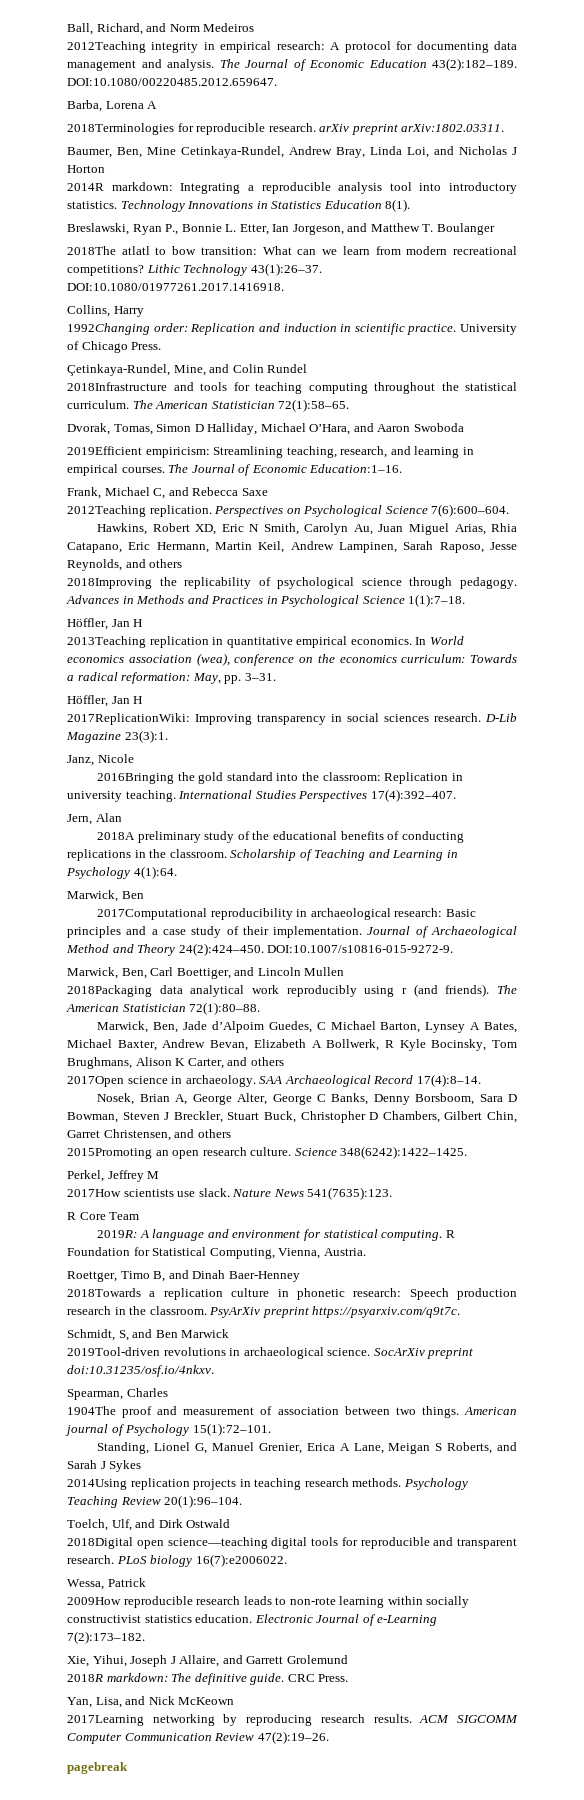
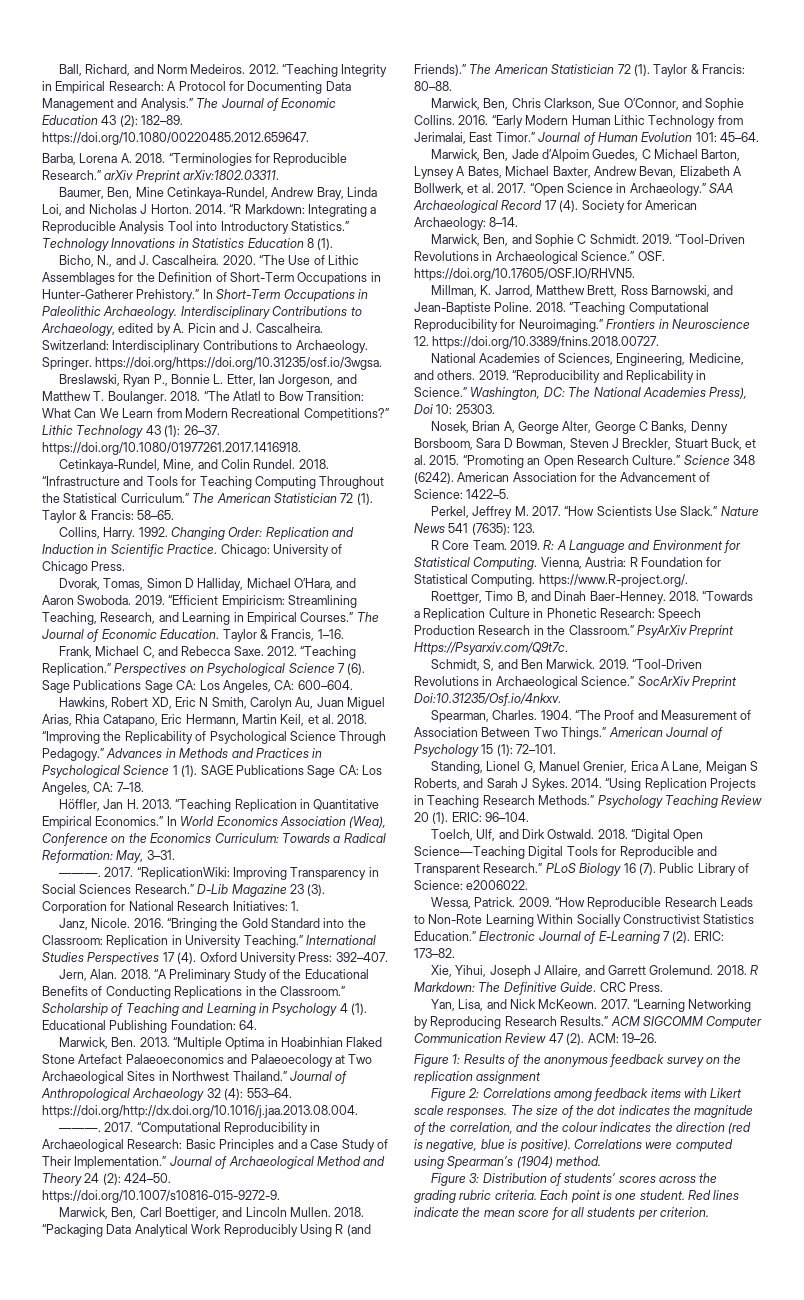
- Ball, Richard, and Norm Medeiros
- 2012Teaching integrity in empirical research: A protocol for documenting data management and analysis.
+ Ball, Richard, and Norm Medeiros. 2012. “Teaching Integrity in Empirical Research: A Protocol for Documenting Data Management and Analysis.”
- The Journal of Economic Education 43(2):182–189. DOI:10.1080/00220485.2012.659647.
- Barba, Lorena A
- 2018Terminologies for reproducible research. arXiv preprint arXiv:1802.03311.
+ The Journal of Economic Education 43 (2): 182–89. https://doi.org/10.1080/00220485.2012.659647.
+ Barba, Lorena A. 2018. “Terminologies for Reproducible Research.” arXiv Preprint arXiv:1802.03311.
- Baumer, Ben, Mine Cetinkaya-Rundel, Andrew Bray, Linda Loi, and Nicholas J Horton
- 2014R markdown: Integrating a reproducible analysis tool into introductory statistics.
+ Baumer, Ben, Mine Cetinkaya-Rundel, Andrew Bray, Linda Loi, and Nicholas J Horton. 2014. “R Markdown: Integrating a Reproducible Analysis Tool into Introductory Statistics.”
- Technology Innovations in Statistics Education 8(1).
+ Technology Innovations in Statistics Education 8 (1).
+ Bicho, N., and J. Cascalheira. 2020. “The Use of Lithic Assemblages for the Definition of Short-Term Occupations in Hunter-Gatherer Prehistory.” In Short-Term Occupations in Paleolithic Archaeology. Interdisciplinary Contributions to Archaeology, edited by A. Picin and J. Cascalheira. Switzerland: Interdisciplinary Contributions to Archaeology. Springer. https://doi.org/https://doi.org/10.31235/osf.io/3wgsa.
- Breslawski, Ryan P., Bonnie L. Etter, Ian Jorgeson, and Matthew T. Boulanger
- 2018The atlatl to bow transition: What can we learn from modern recreational competitions? Lithic Technology 43(1):26–37. DOI:10.1080/01977261.2017.1416918.
- Collins, Harry
- 1992Changing order: Replication and induction in scientific practice. University of Chicago Press.
- Çetinkaya-Rundel, Mine, and Colin Rundel
- 2018Infrastructure and tools for teaching computing throughout the statistical curriculum. The American Statistician 72(1):58–65.
+ Breslawski, Ryan P., Bonnie L. Etter, Ian Jorgeson, and Matthew T. Boulanger. 2018. “The Atlatl to Bow Transition: What Can We Learn from Modern Recreational Competitions?” Lithic Technology 43 (1): 26–37. https://doi.org/10.1080/01977261.2017.1416918.
+ Cetinkaya-Rundel, Mine, and Colin Rundel. 2018. “Infrastructure and Tools for Teaching Computing Throughout the Statistical Curriculum.” The American Statistician 72 (1). Taylor & Francis: 58–65.
+ Collins, Harry. 1992. Changing Order: Replication and Induction in Scientific Practice. Chicago: University of Chicago Press.
- Dvorak, Tomas, Simon D Halliday, Michael O’Hara, and Aaron Swoboda
- 2019Efficient empiricism: Streamlining teaching, research, and learning in empirical courses. The Journal of Economic Education:1–16.
+ Dvorak, Tomas, Simon D Halliday, Michael O’Hara, and Aaron Swoboda. 2019. “Efficient Empiricism: Streamlining Teaching, Research, and Learning in Empirical Courses.” The Journal of Economic Education. Taylor & Francis, 1–16.
- Frank, Michael C, and Rebecca Saxe
- 2012Teaching replication. Perspectives on Psychological Science 7(6):600–604.
+ Frank, Michael C, and Rebecca Saxe. 2012. “Teaching Replication.” Perspectives on Psychological Science 7 (6). Sage Publications Sage CA: Los Angeles, CA: 600–604.
- Hawkins, Robert XD, Eric N Smith, Carolyn Au, Juan Miguel Arias, Rhia Catapano, Eric Hermann, Martin Keil, Andrew Lampinen, Sarah Raposo, Jesse Reynolds, and others
- 2018Improving the replicability of psychological science through pedagogy.
+ Hawkins, Robert XD, Eric N Smith, Carolyn Au, Juan Miguel Arias, Rhia Catapano, Eric Hermann, Martin Keil, et al. 2018. “Improving the Replicability of Psychological Science Through Pedagogy.”
- Advances in Methods and Practices in Psychological Science 1(1):7–18.
- Höffler, Jan H
- 2013Teaching replication in quantitative empirical economics. In World economics association (wea), conference on the economics curriculum: Towards a radical reformation: May, pp. 3–31.
- Höffler, Jan H
- 2017ReplicationWiki: Improving transparency in social sciences research. D-Lib Magazine 23(3):1.
- Janz, Nicole
- 2016Bringing the gold standard into the classroom: Replication in university teaching.
+ Advances in Methods and Practices in Psychological Science 1 (1). SAGE Publications Sage CA: Los Angeles, CA: 7–18.
+ Höffler, Jan H. 2013. “Teaching Replication in Quantitative Empirical Economics.” In World Economics Association (Wea), Conference on the Economics Curriculum: Towards a Radical Reformation: May, 3–31.
+ ———. 2017. “ReplicationWiki: Improving Transparency in Social Sciences Research.” D-Lib Magazine 23 (3). Corporation for National Research Initiatives: 1.
+ Janz, Nicole. 2016. “Bringing the Gold Standard into the Classroom: Replication in University Teaching.”
- International Studies Perspectives 17(4):392–407.
- Jern, Alan
- 2018A preliminary study of the educational benefits of conducting replications in the classroom.
+ International Studies Perspectives 17 (4). Oxford University Press: 392–407.
+ Jern, Alan. 2018. “A Preliminary Study of the Educational Benefits of Conducting Replications in the Classroom.”
- Scholarship of Teaching and Learning in Psychology 4(1):64.
- Marwick, Ben
- 2017Computational reproducibility in archaeological research: Basic principles and a case study of their implementation.
+ Scholarship of Teaching and Learning in Psychology 4 (1). Educational Publishing Foundation: 64.
+ Marwick, Ben. 2013. “Multiple Optima in Hoabinhian Flaked Stone Artefact Palaeoeconomics and Palaeoecology at Two Archaeological Sites in Northwest Thailand.” Journal of Anthropological Archaeology 32 (4): 553–64. https://doi.org/http://dx.doi.org/10.1016/j.jaa.2013.08.004.
+ ———. 2017. “Computational Reproducibility in Archaeological Research: Basic Principles and a Case Study of Their Implementation.”
- Journal of Archaeological Method and Theory 24(2):424–450. DOI:10.1007/s10816-015-9272-9.
+ Journal of Archaeological Method and Theory 24 (2): 424–50. https://doi.org/10.1007/s10816-015-9272-9.
- Marwick, Ben, Carl Boettiger, and Lincoln Mullen
- 2018Packaging data analytical work reproducibly using r (and friends). The American Statistician 72(1):80–88.
+ Marwick, Ben, Carl Boettiger, and Lincoln Mullen. 2018. “Packaging Data Analytical Work Reproducibly Using R (and Friends).” The American Statistician 72 (1). Taylor & Francis: 80–88.
+ Marwick, Ben, Chris Clarkson, Sue O’Connor, and Sophie Collins. 2016. “Early Modern Human Lithic Technology from Jerimalai, East Timor.” Journal of Human Evolution 101: 45–64.
- Marwick, Ben, Jade d’Alpoim Guedes, C Michael Barton, Lynsey A Bates, Michael Baxter, Andrew Bevan, Elizabeth A Bollwerk, R Kyle Bocinsky, Tom Brughmans, Alison K Carter, and others
- 2017Open science in archaeology. SAA Archaeological Record 17(4):8–14.
+ Marwick, Ben, Jade d’Alpoim Guedes, C Michael Barton, Lynsey A Bates, Michael Baxter, Andrew Bevan, Elizabeth A Bollwerk, et al. 2017. “Open Science in Archaeology.” SAA Archaeological Record 17 (4). Society for American Archaeology: 8–14.
+ Marwick, Ben, and Sophie C Schmidt. 2019. “Tool-Driven Revolutions in Archaeological Science.” OSF. https://doi.org/10.17605/OSF.IO/RHVN5.
+ Millman, K. Jarrod, Matthew Brett, Ross Barnowski, and Jean-Baptiste Poline. 2018. “Teaching Computational Reproducibility for Neuroimaging.” Frontiers in Neuroscience 12. https://doi.org/10.3389/fnins.2018.00727.
+ National Academies of Sciences, Engineering, Medicine, and others. 2019. “Reproducibility and Replicability in Science.” Washington, DC: The National Academies Press), Doi 10: 25303.
- Nosek, Brian A, George Alter, George C Banks, Denny Borsboom, Sara D Bowman, Steven J Breckler, Stuart Buck, Christopher D Chambers, Gilbert Chin, Garret Christensen, and others
- 2015Promoting an open research culture. Science 348(6242):1422–1425.
- Perkel, Jeffrey M
- 2017How scientists use slack. Nature News 541(7635):123.
- R Core Team
- 2019R: A language and environment for statistical computing. R Foundation for Statistical Computing, Vienna, Austria.
+ Nosek, Brian A, George Alter, George C Banks, Denny Borsboom, Sara D Bowman, Steven J Breckler, Stuart Buck, et al. 2015. “Promoting an Open Research Culture.” Science 348 (6242). American Association for the Advancement of Science: 1422–5.
+ Perkel, Jeffrey M. 2017. “How Scientists Use Slack.” Nature News 541 (7635): 123.
+ R Core Team. 2019. R: A Language and Environment for Statistical Computing. Vienna, Austria: R Foundation for Statistical Computing. https://www.R-project.org/.
- Roettger, Timo B, and Dinah Baer-Henney
- 2018Towards a replication culture in phonetic research: Speech production research in the classroom. PsyArXiv preprint https://psyarxiv.com/q9t7c.
- Schmidt, S, and Ben Marwick
- 2019Tool-driven revolutions in archaeological science. SocArXiv preprint doi:10.31235/osf.io/4nkxv.
- Spearman, Charles
- 1904The proof and measurement of association between two things. American journal of Psychology 15(1):72–101.
+ Roettger, Timo B, and Dinah Baer-Henney. 2018. “Towards a Replication Culture in Phonetic Research: Speech Production Research in the Classroom.” PsyArXiv Preprint Https://Psyarxiv.com/Q9t7c.
+ Schmidt, S, and Ben Marwick. 2019. “Tool-Driven Revolutions in Archaeological Science.” SocArXiv Preprint Doi:10.31235/Osf.io/4nkxv.
+ Spearman, Charles. 1904. “The Proof and Measurement of Association Between Two Things.” American Journal of Psychology 15 (1): 72–101.
- Standing, Lionel G, Manuel Grenier, Erica A Lane, Meigan S Roberts, and Sarah J Sykes
- 2014Using replication projects in teaching research methods. Psychology Teaching Review 20(1):96–104.
- Toelch, Ulf, and Dirk Ostwald
- 2018Digital open science—teaching digital tools for reproducible and transparent research. PLoS biology 16(7):e2006022.
- Wessa, Patrick
- 2009How reproducible research leads to non-rote learning within socially constructivist statistics education. Electronic Journal of e-Learning 7(2):173–182.
+ Standing, Lionel G, Manuel Grenier, Erica A Lane, Meigan S Roberts, and Sarah J Sykes. 2014. “Using Replication Projects in Teaching Research Methods.” Psychology Teaching Review 20 (1). ERIC: 96–104.
+ Toelch, Ulf, and Dirk Ostwald. 2018. “Digital Open Science—Teaching Digital Tools for Reproducible and Transparent Research.” PLoS Biology 16 (7). Public Library of Science: e2006022.
+ Wessa, Patrick. 2009. “How Reproducible Research Leads to Non-Rote Learning Within Socially Constructivist Statistics Education.” Electronic Journal of E-Learning 7 (2). ERIC: 173–82.
- Xie, Yihui, Joseph J Allaire, and Garrett Grolemund
- 2018R markdown: The definitive guide.
+ Xie, Yihui, Joseph J Allaire, and Garrett Grolemund. 2018. R Markdown: The Definitive Guide.
- Yan, Lisa, and Nick McKeown
- 2017Learning networking by reproducing research results.
+ Yan, Lisa, and Nick McKeown. 2017. “Learning Networking by Reproducing Research Results.”
- ACM SIGCOMM Computer Communication Review 47(2):19–26.
- pagebreak
+ ACM SIGCOMM Computer Communication Review 47 (2). ACM: 19–26.
+ Figure 1: Results of the anonymous feedback survey on the replication assignment
+ Figure 2: Correlations among feedback items with Likert scale responses. The size of the dot indicates the magnitude of the correlation, and the colour indicates the direction (red is negative, blue is positive). Correlations were computed using Spearman’s (1904) method.
+ Figure 3: Distribution of students’ scores across the grading rubric criteria. Each point is one student. Red lines indicate the mean score for all students per criterion.

